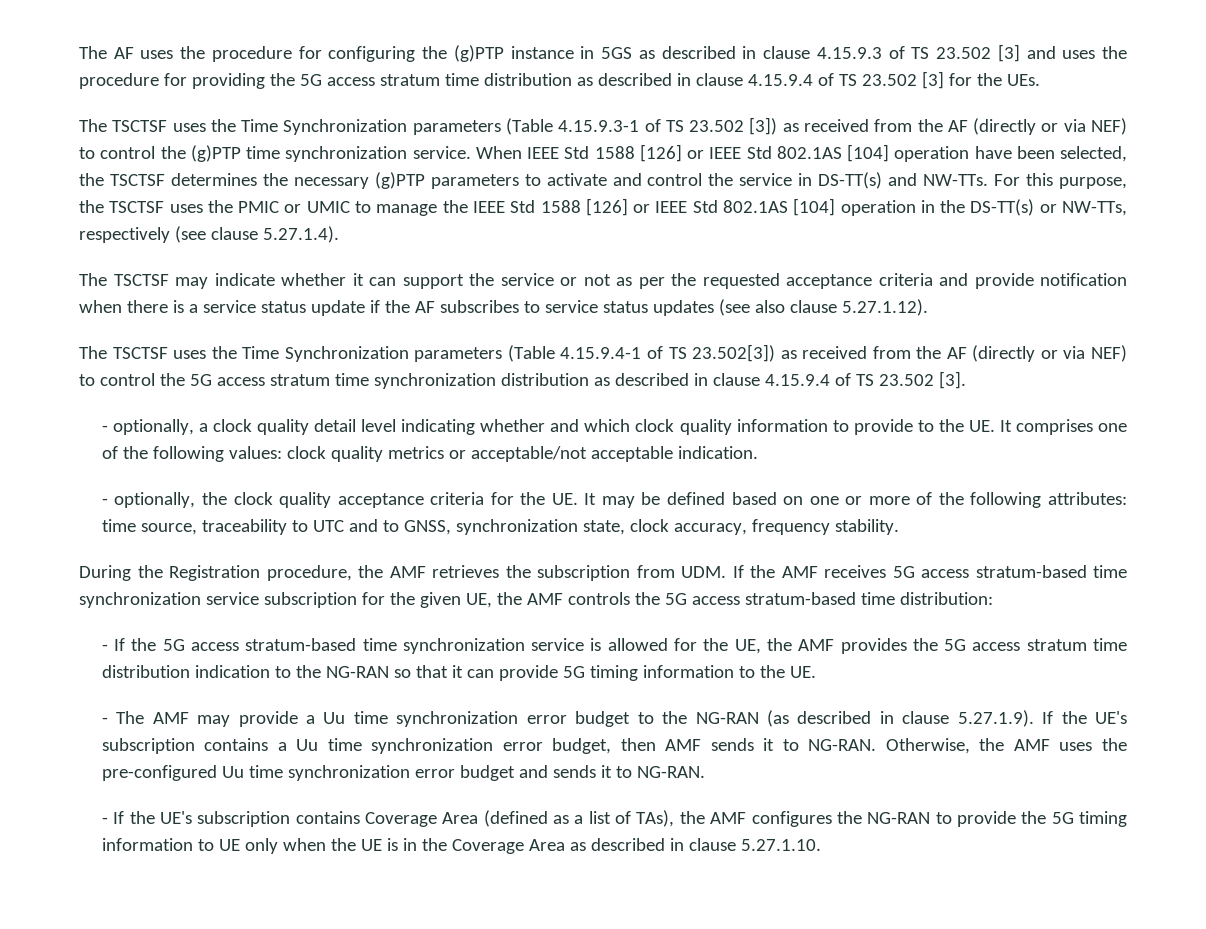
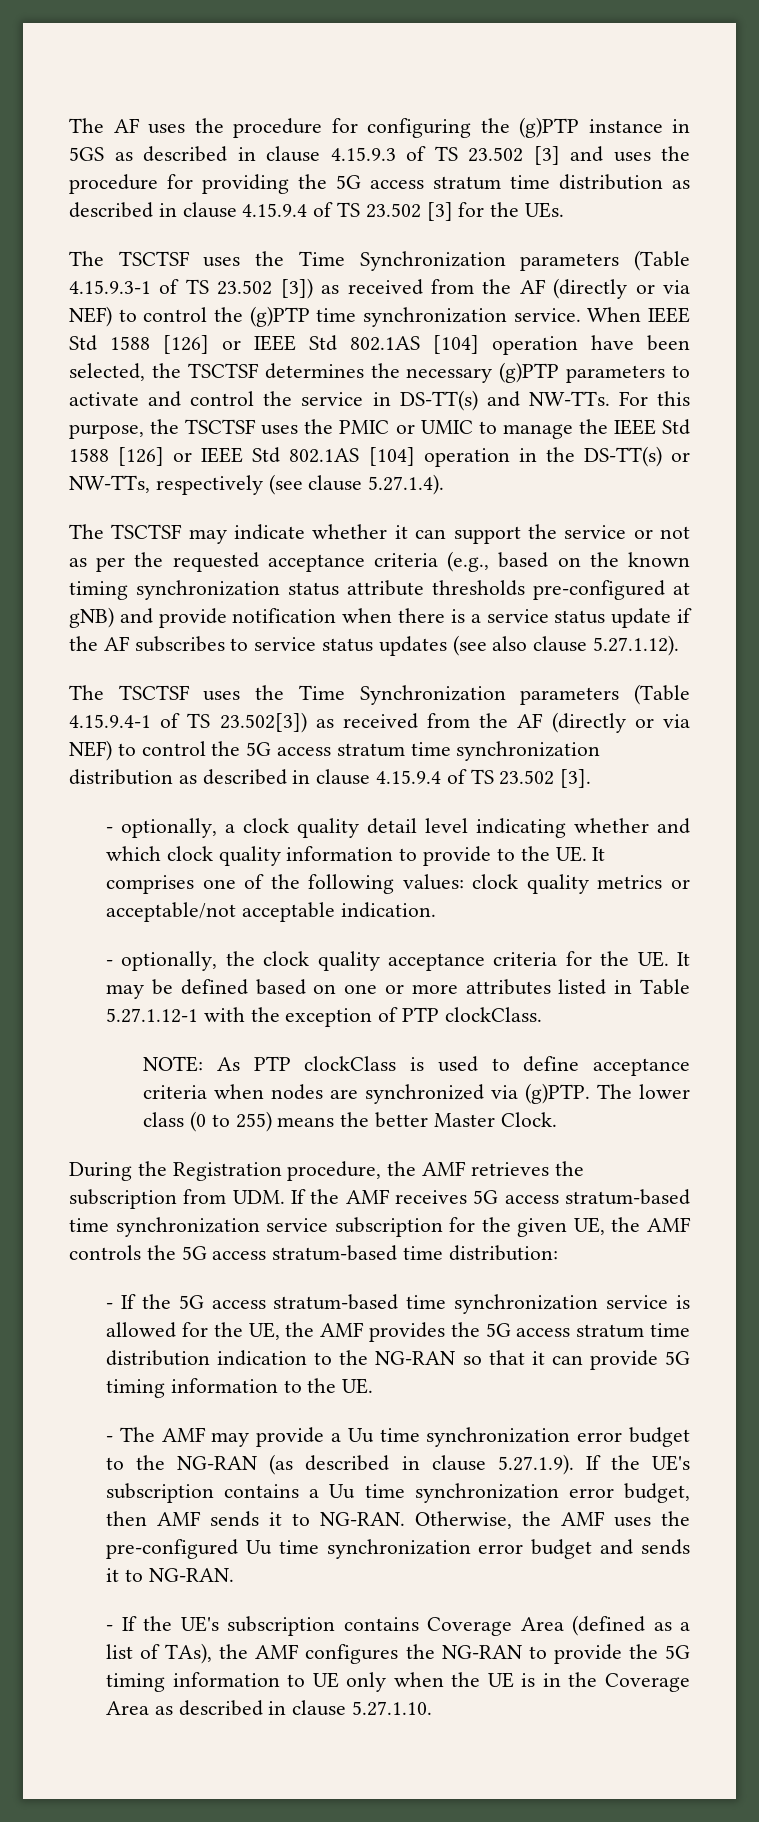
- The TSCTSF may indicate whether it can support the service or not as per the requested acceptance criteria and provide notification when there is a service status update if the AF subscribes to service status updates (see also clause 5.27.1.12).
+ The TSCTSF may indicate whether it can support the service or not as per the requested acceptance criteria (e.g., based on the known timing synchronization status attribute thresholds pre-configured at gNB) and provide notification when there is a service status update if the AF subscribes to service status updates (see also clause 5.27.1.12).
- - optionally, the clock quality acceptance criteria for the UE. It may be defined based on one or more of the following attributes: time source, traceability to UTC and to GNSS, synchronization state, clock accuracy, frequency stability.
+ - optionally, the clock quality acceptance criteria for the UE. It may be defined based on one or more attributes listed in Table 5.27.1.12-1 with the exception of PTP clockClass.
+ NOTE: As PTP clockClass is used to define acceptance criteria when nodes are synchronized via (g)PTP. The lower class (0 to 255) means the better Master Clock.

